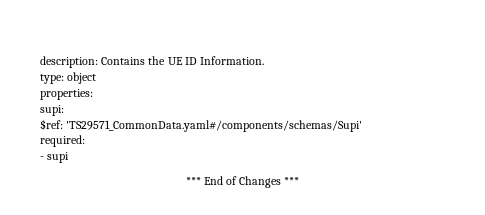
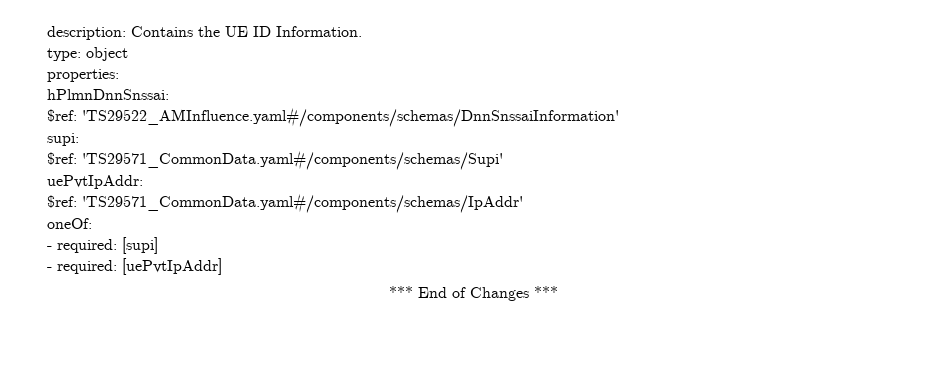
+ hPlmnDnnSnssai:
+ $ref: 'TS29522_AMInfluence.yaml#/components/schemas/DnnSnssaiInformation'
- required:
- - supi
+ uePvtIpAddr:
+ $ref: 'TS29571_CommonData.yaml#/components/schemas/IpAddr'
+ oneOf:
+ - required: [supi]
+ - required: [uePvtIpAddr]

